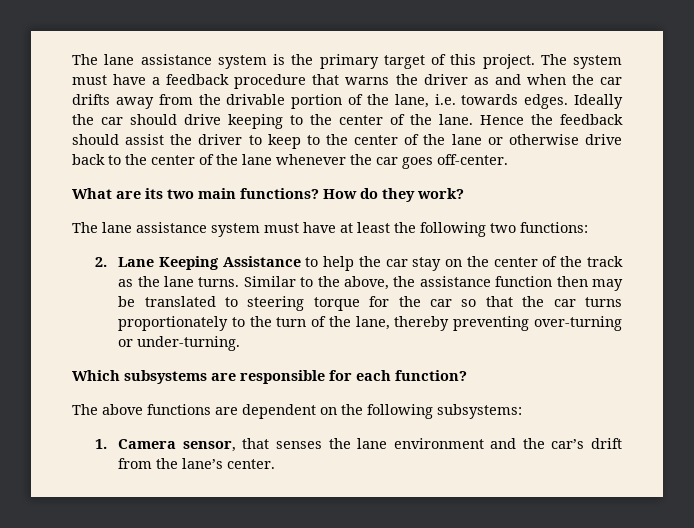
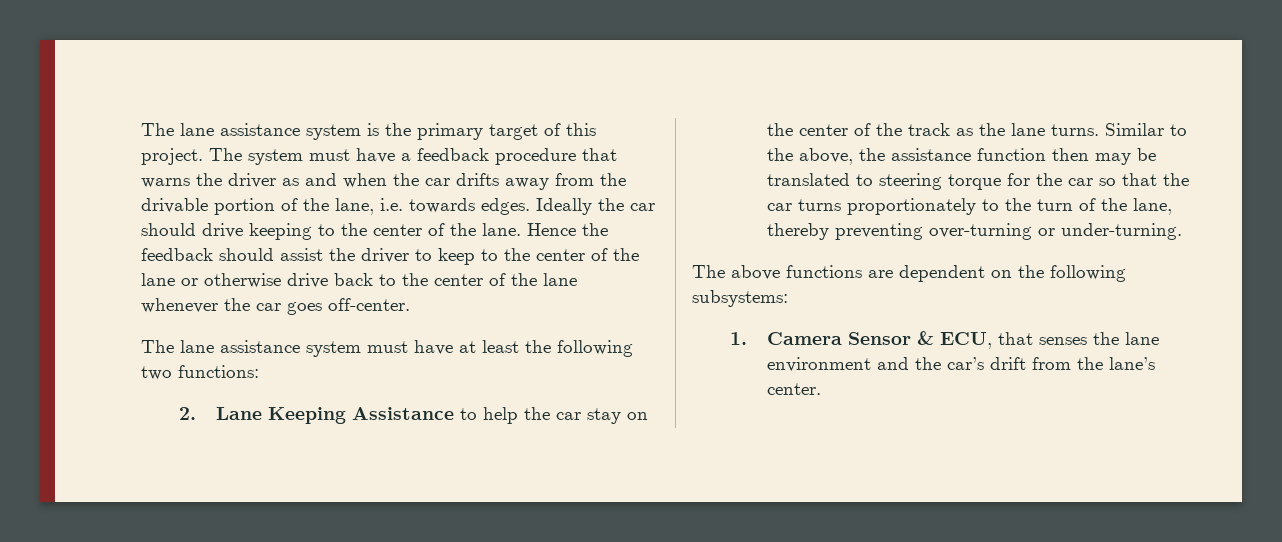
- What are its two main functions? How do they work?
- Which subsystems are responsible for each function?
- 1. Camera sensor, that senses the lane environment and the car’s drift from the lane’s center.
+ 1. Camera Sensor & ECU, that senses the lane environment and the car’s drift from the lane’s center.

